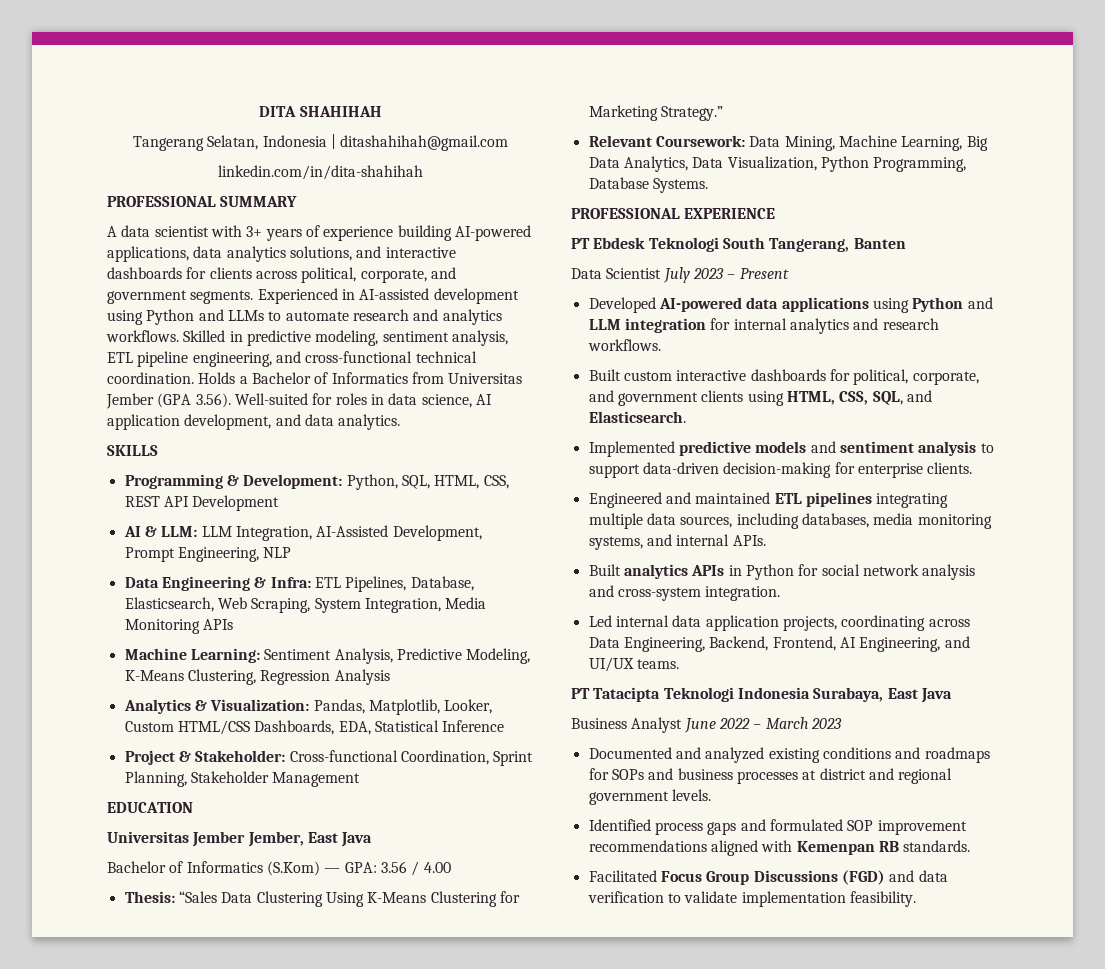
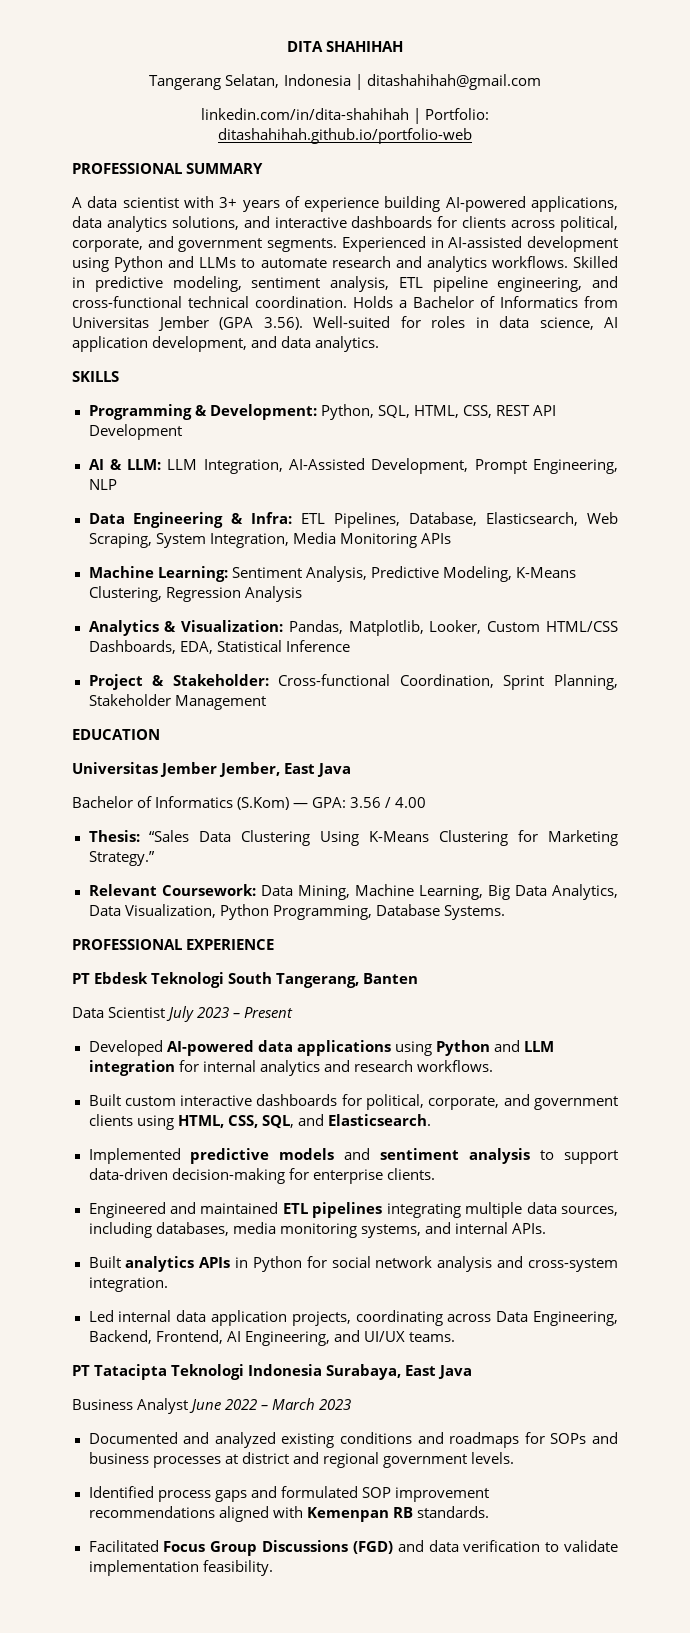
- linkedin.com/in/dita-shahihah
+ linkedin.com/in/dita-shahihah | Portfolio: ditashahihah.github.io/portfolio-web

